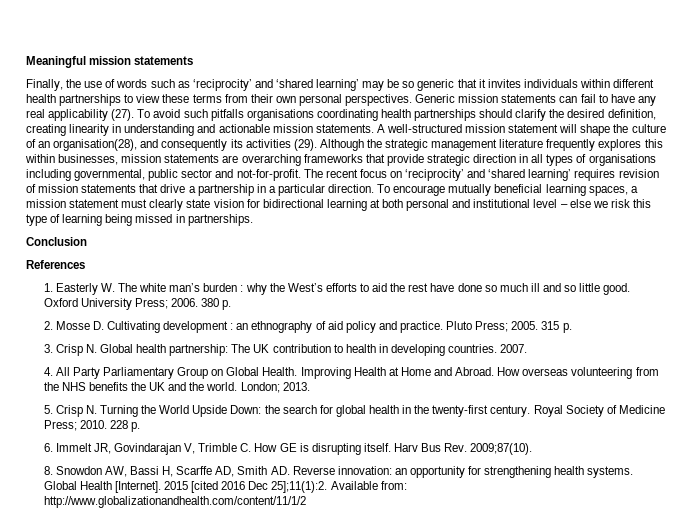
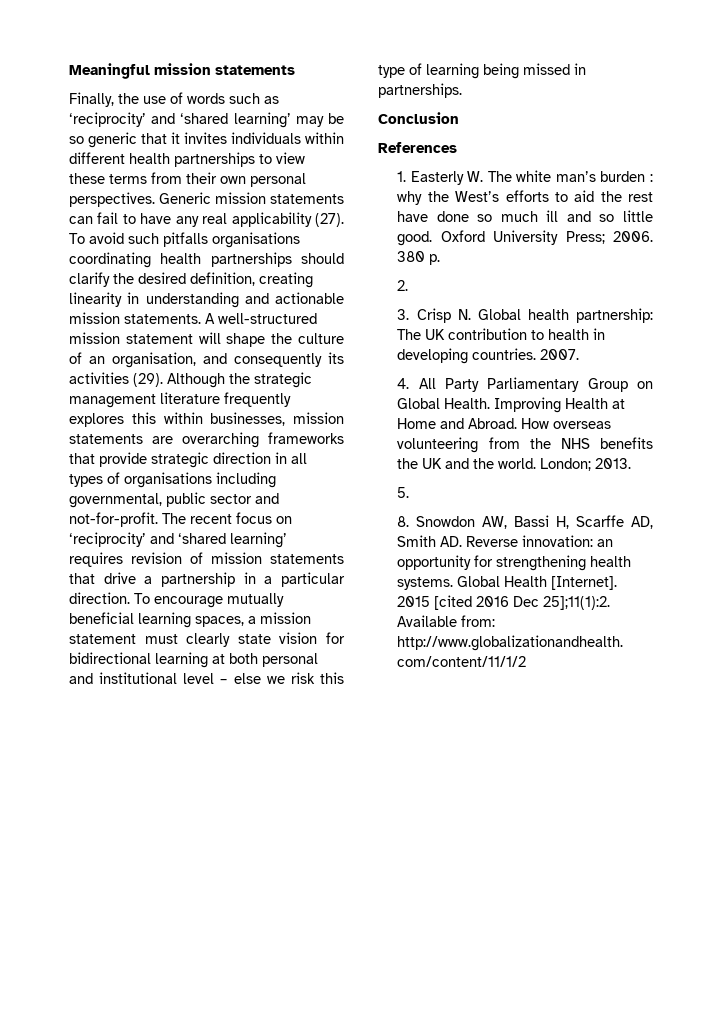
- A well-structured mission statement will shape the culture of an organisation(28), and consequently its activities (29).
+ A well-structured mission statement will shape the culture of an organisation, and consequently its activities (29).
- 2. Mosse D. Cultivating development : an ethnography of aid policy and practice. Pluto Press; 2005. 315 p.
+ 2.
- 5. Crisp N. Turning the World Upside Down: the search for global health in the twenty-first century. Royal Society of Medicine Press; 2010. 228 p.
- 6. Immelt JR, Govindarajan V, Trimble C. How GE is disrupting itself. Harv Bus Rev. 2009;87(10).
+ 5.

